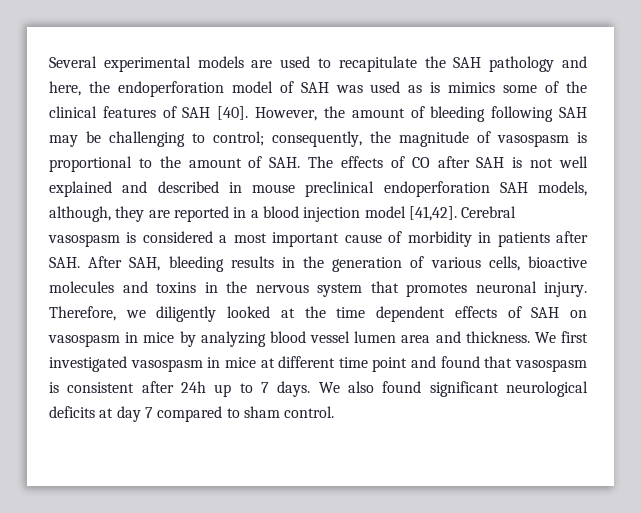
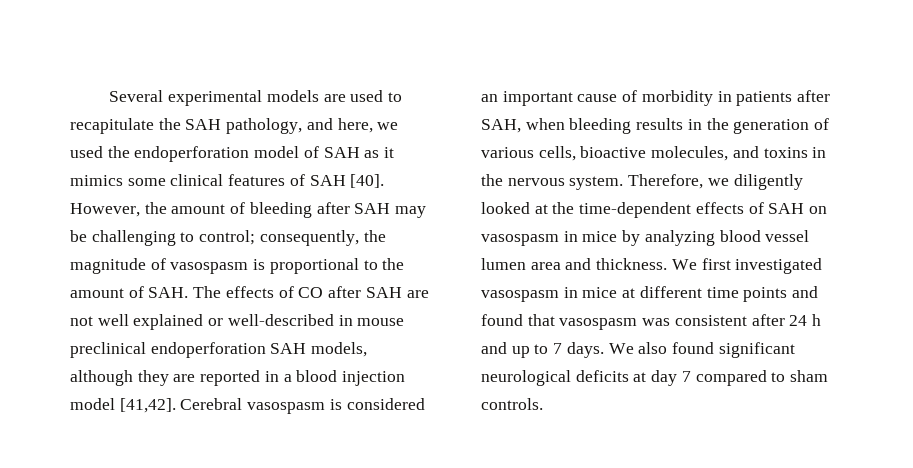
- Several experimental models are used to recapitulate the SAH pathology and here, the endoperforation model of SAH was used as is mimics some of the clinical features of SAH [40].
+ Several experimental models are used to recapitulate the SAH pathology, and here, we used the endoperforation model of SAH as it mimics some clinical features of SAH [40].
- However, the amount of bleeding following SAH may be challenging to control; consequently, the magnitude of vasospasm is proportional to the amount of SAH. The effects of CO after SAH is not well explained and described in mouse preclinical endoperforation SAH models, although, they are reported in a blood injection model [41,42].
+ However, the amount of bleeding after SAH may be challenging to control; consequently, the magnitude of vasospasm is proportional to the amount of SAH. The effects of CO after SAH are not well explained or well-described in mouse preclinical endoperforation SAH models, although they are reported in a blood injection model [41,42].
- Cerebral vasospasm is considered a most important cause of morbidity in patients after SAH. After SAH, bleeding results in the generation of various cells, bioactive molecules and toxins in the nervous system that promotes neuronal injury.
+ Cerebral vasospasm is considered an important cause of morbidity in patients after SAH, when bleeding results in the generation of various cells, bioactive molecules, and toxins in the nervous system.
- Therefore, we diligently looked at the time dependent effects of SAH on vasospasm in mice by analyzing blood vessel lumen area and thickness.
+ Therefore, we diligently looked at the time-dependent effects of SAH on vasospasm in mice by analyzing blood vessel lumen area and thickness.
- We first investigated vasospasm in mice at different time point and found that vasospasm is consistent after 24h up to 7 days.
+ We first investigated vasospasm in mice at different time points and found that vasospasm was consistent after 24 h and up to 7 days.
- We also found significant neurological deficits at day 7 compared to sham control.
+ We also found significant neurological deficits at day 7 compared to sham controls.

